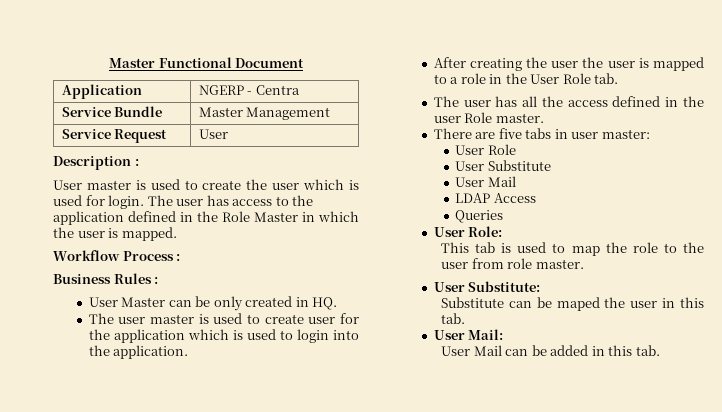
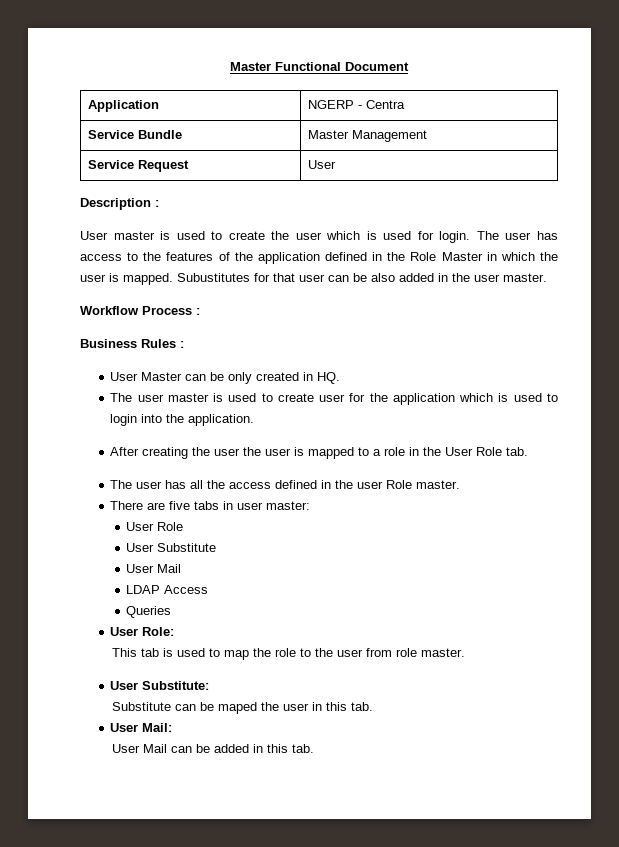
- The user has access to the application defined in the Role Master in which the user is mapped.
+ The user has access to the features of the application defined in the Role Master in which the user is mapped. Subustitutes for that user can be also added in the user master.

